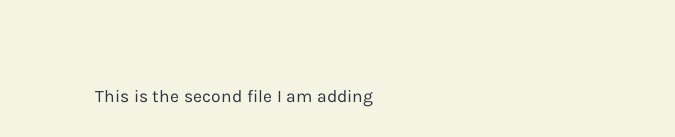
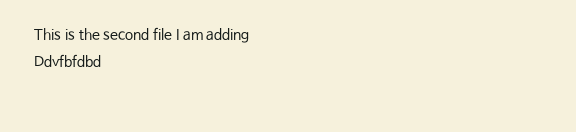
+ Ddvfbfdbd

